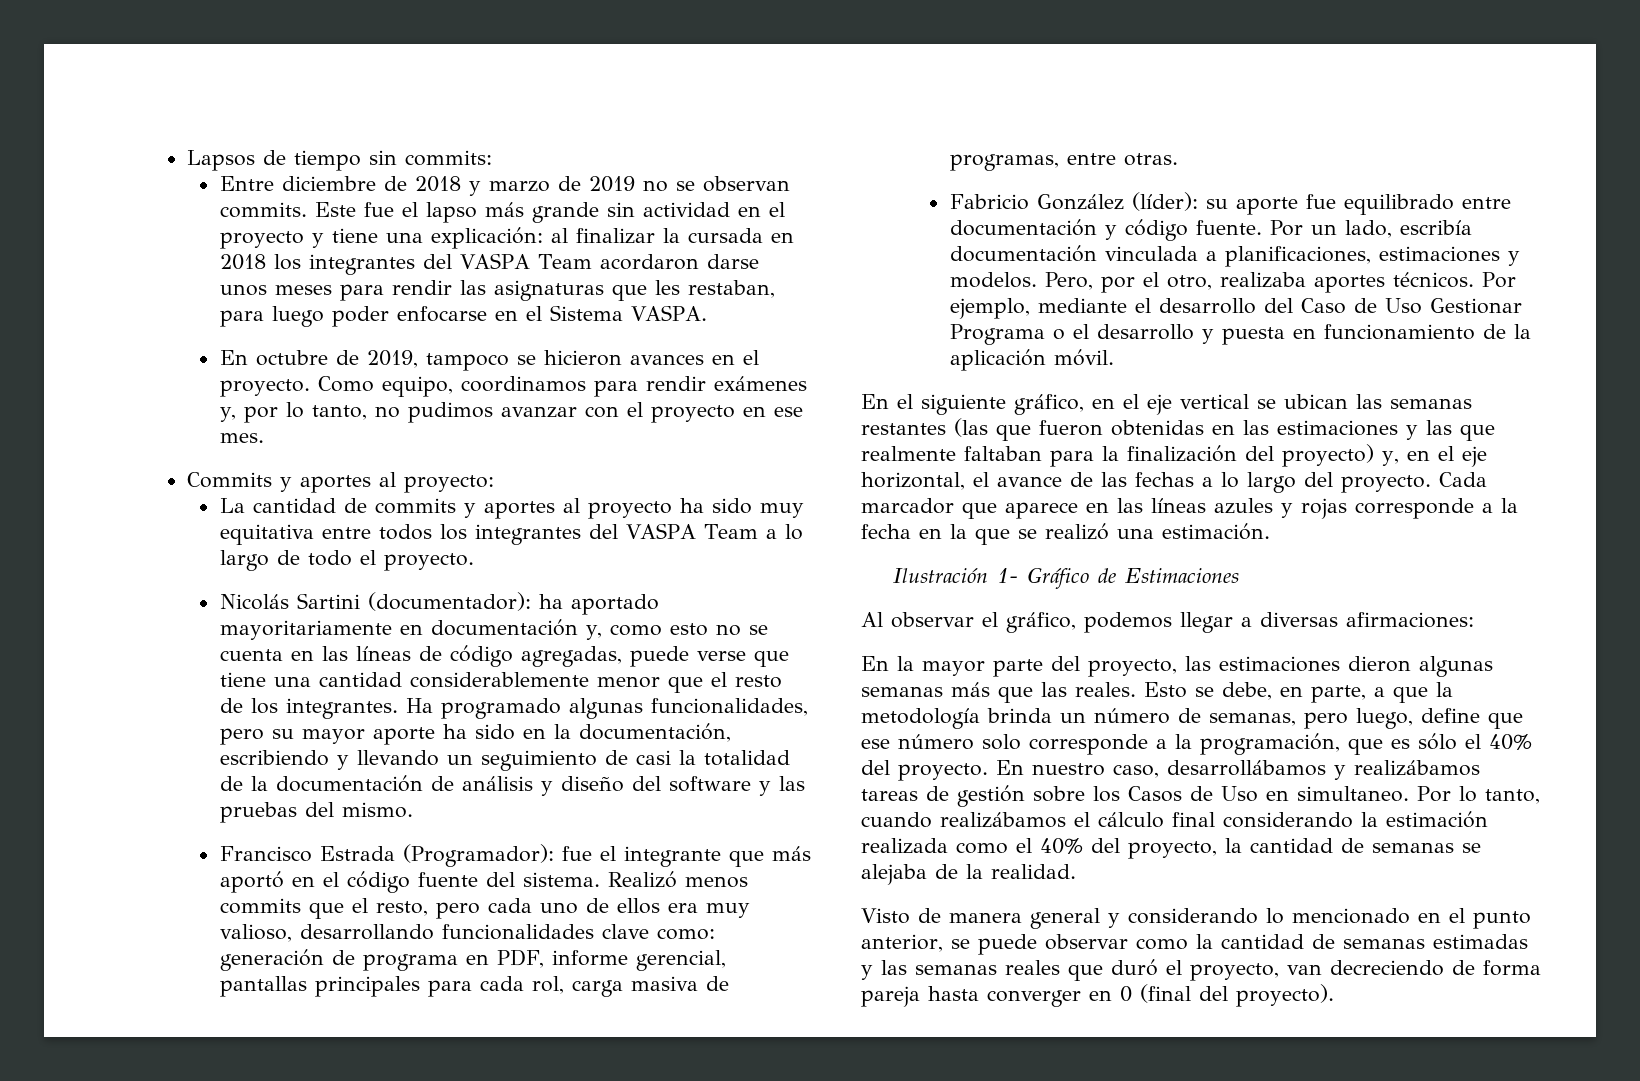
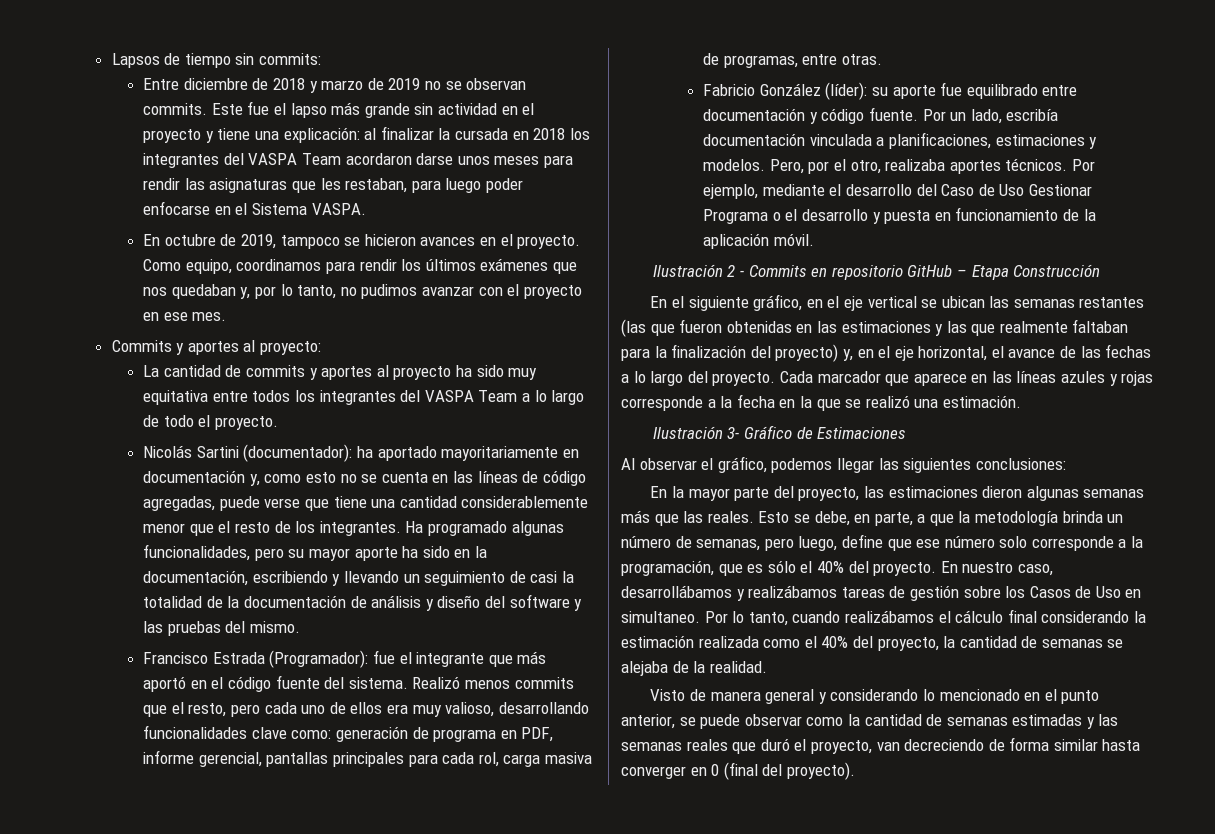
- Como equipo, coordinamos para rendir exámenes y, por lo tanto, no pudimos avanzar con el proyecto en ese mes.
+ Como equipo, coordinamos para rendir los últimos exámenes que nos quedaban y, por lo tanto, no pudimos avanzar con el proyecto en ese mes.
+ Ilustración 2 - Commits en repositorio GitHub – Etapa Construcción
- Ilustración 1- Gráfico de Estimaciones
+ Ilustración 3- Gráfico de Estimaciones
- Al observar el gráfico, podemos llegar a diversas afirmaciones:
+ Al observar el gráfico, podemos llegar las siguientes conclusiones:
- Visto de manera general y considerando lo mencionado en el punto anterior, se puede observar como la cantidad de semanas estimadas y las semanas reales que duró el proyecto, van decreciendo de forma pareja hasta converger en 0 (final del proyecto).
+ Visto de manera general y considerando lo mencionado en el punto anterior, se puede observar como la cantidad de semanas estimadas y las semanas reales que duró el proyecto, van decreciendo de forma similar hasta converger en 0 (final del proyecto).

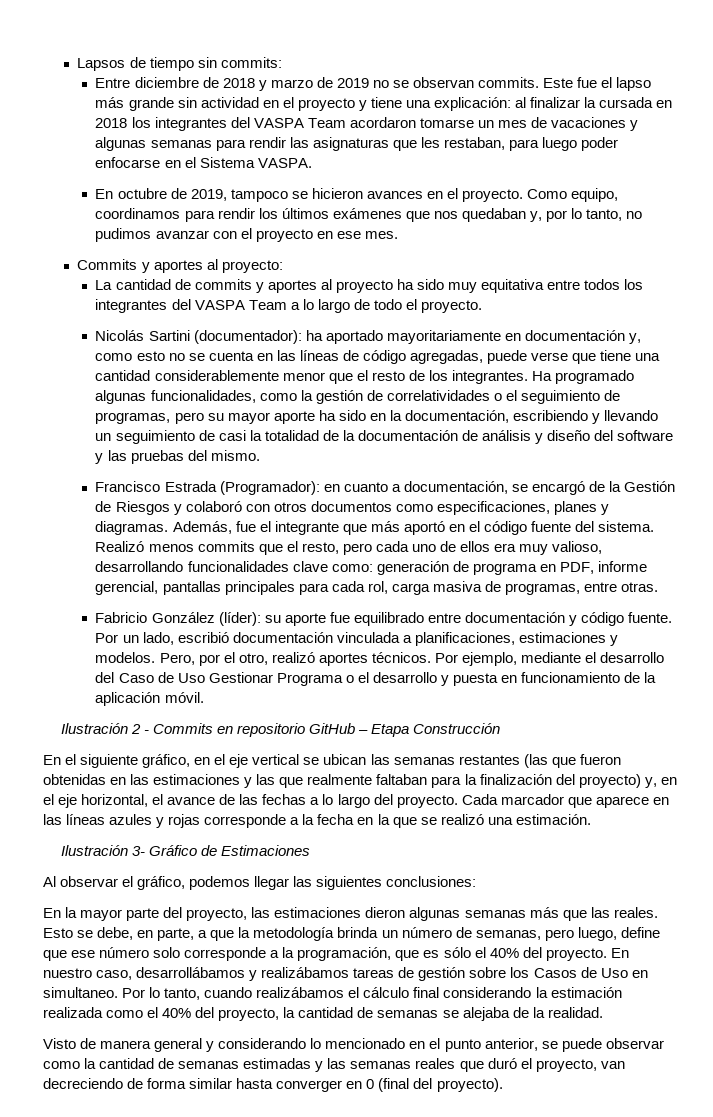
- Este fue el lapso más grande sin actividad en el proyecto y tiene una explicación: al finalizar la cursada en 2018 los integrantes del VASPA Team acordaron darse unos meses para rendir las asignaturas que les restaban, para luego poder enfocarse en el Sistema VASPA.
+ Este fue el lapso más grande sin actividad en el proyecto y tiene una explicación: al finalizar la cursada en 2018 los integrantes del VASPA Team acordaron tomarse un mes de vacaciones y algunas semanas para rendir las asignaturas que les restaban, para luego poder enfocarse en el Sistema VASPA.
- Ha programado algunas funcionalidades, pero su mayor aporte ha sido en la documentación, escribiendo y llevando un seguimiento de casi la totalidad de la documentación de análisis y diseño del software y las pruebas del mismo.
+ Ha programado algunas funcionalidades, como la gestión de correlatividades o el seguimiento de programas, pero su mayor aporte ha sido en la documentación, escribiendo y llevando un seguimiento de casi la totalidad de la documentación de análisis y diseño del software y las pruebas del mismo.
- Francisco Estrada (Programador): fue el integrante que más aportó en el código fuente del sistema.
+ Francisco Estrada (Programador): en cuanto a documentación, se encargó de la Gestión de Riesgos y colaboró con otros documentos como especificaciones, planes y diagramas. Además, fue el integrante que más aportó en el código fuente del sistema.
- Por un lado, escribía documentación vinculada a planificaciones, estimaciones y modelos.
+ Por un lado, escribió documentación vinculada a planificaciones, estimaciones y modelos.
- Pero, por el otro, realizaba aportes técnicos.
+ Pero, por el otro, realizó aportes técnicos.

